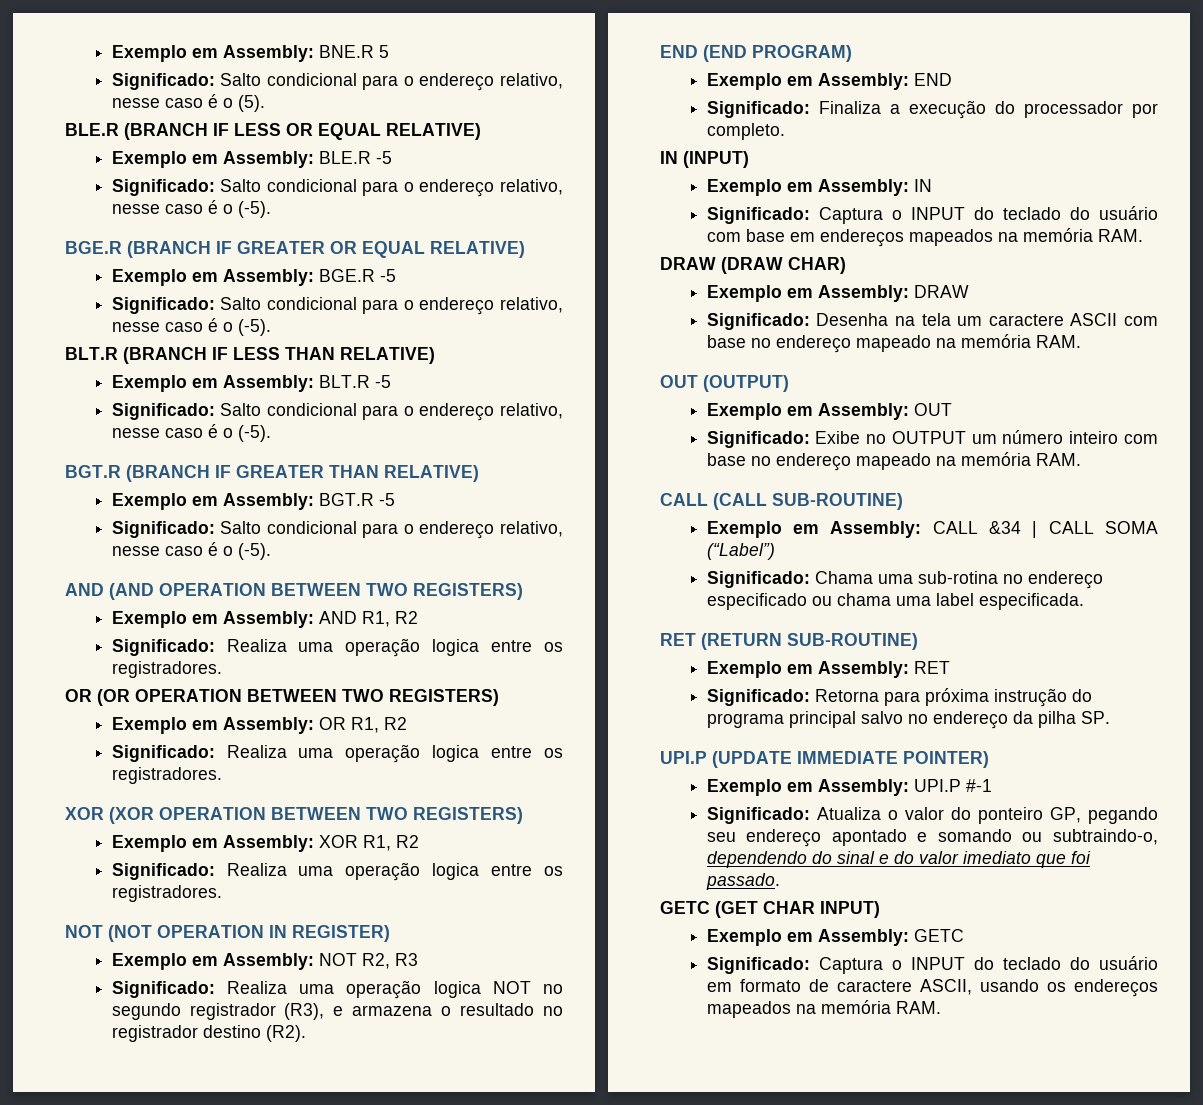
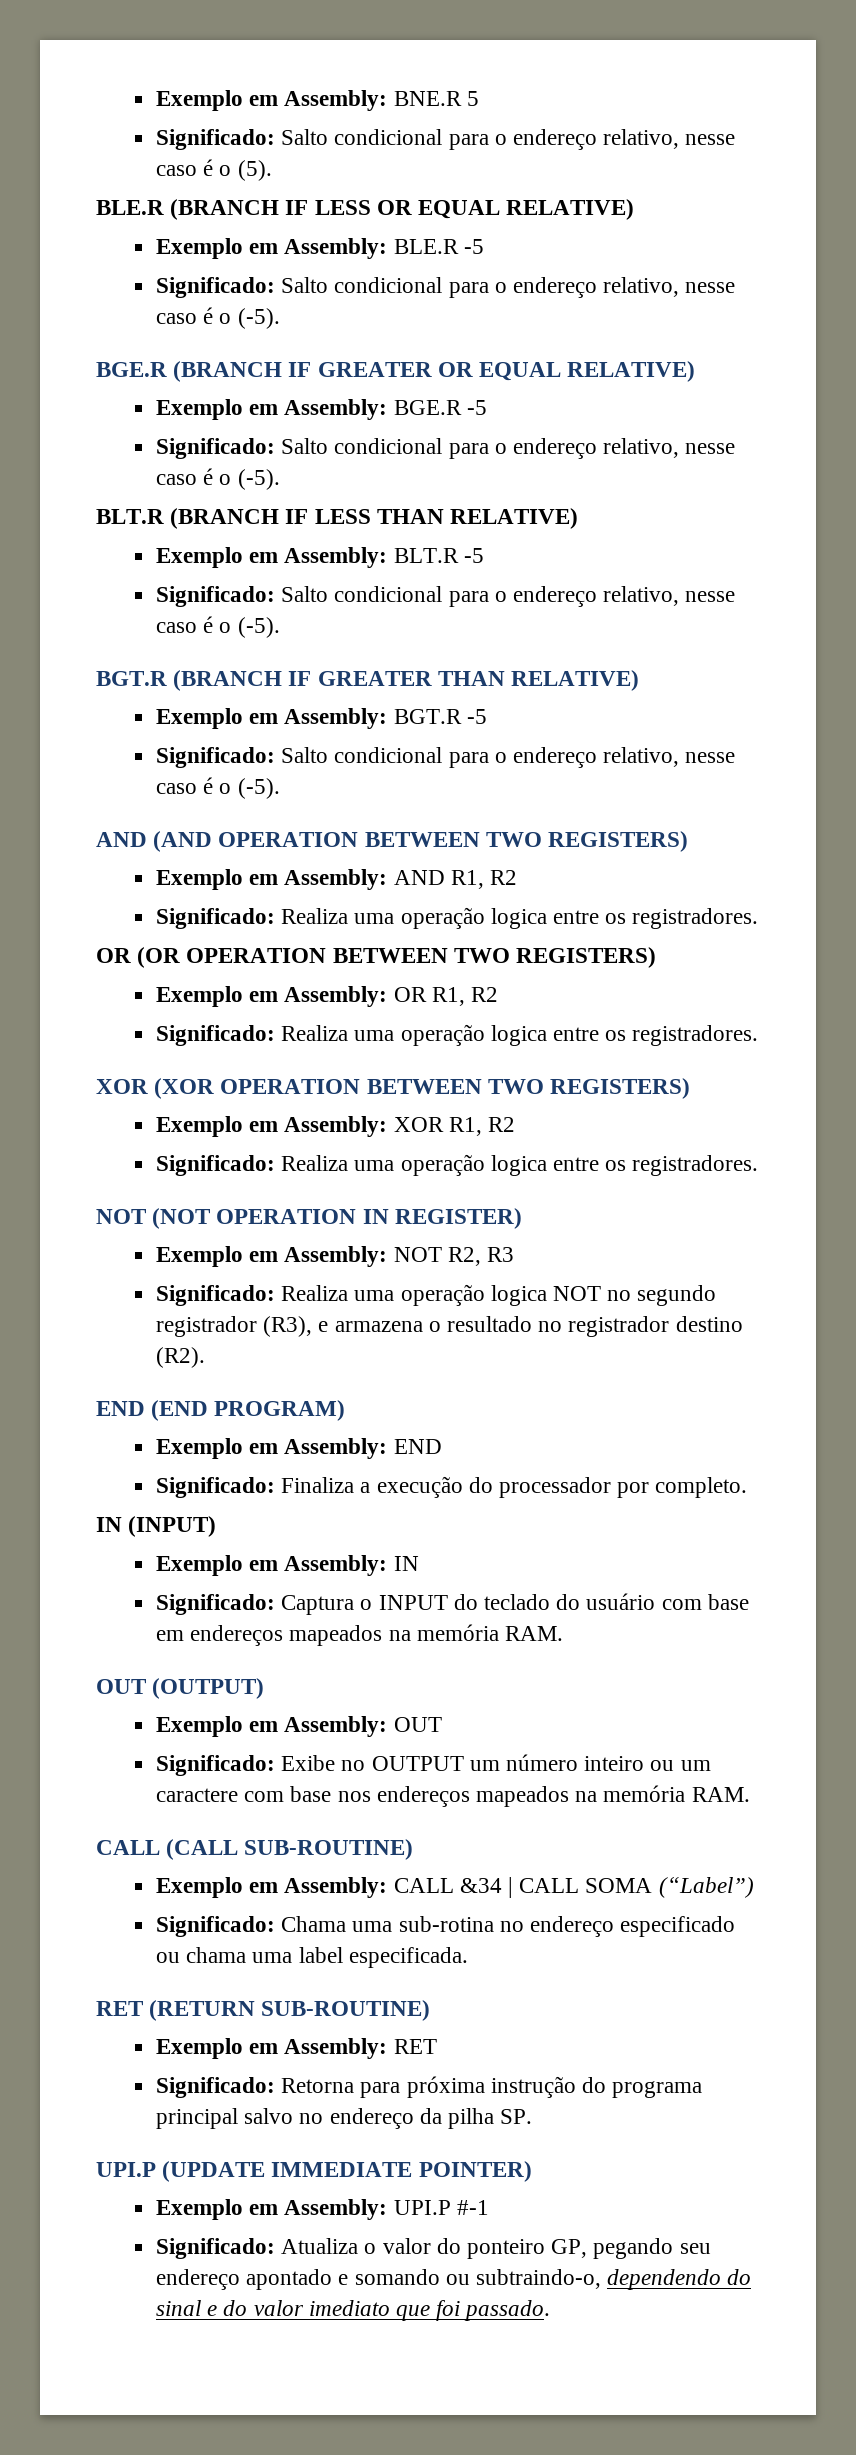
- DRAW (DRAW CHAR)
- Exemplo em Assembly: DRAW
- Significado: Desenha na tela um caractere ASCII com base no endereço mapeado na memória RAM.
- Significado: Exibe no OUTPUT um número inteiro com base no endereço mapeado na memória RAM.
+ Significado: Exibe no OUTPUT um número inteiro ou um caractere com base nos endereços mapeados na memória RAM.
- GETC (GET CHAR INPUT)
- Exemplo em Assembly: GETC
- Significado: Captura o INPUT do teclado do usuário em formato de caractere ASCII, usando os endereços mapeados na memória RAM.

